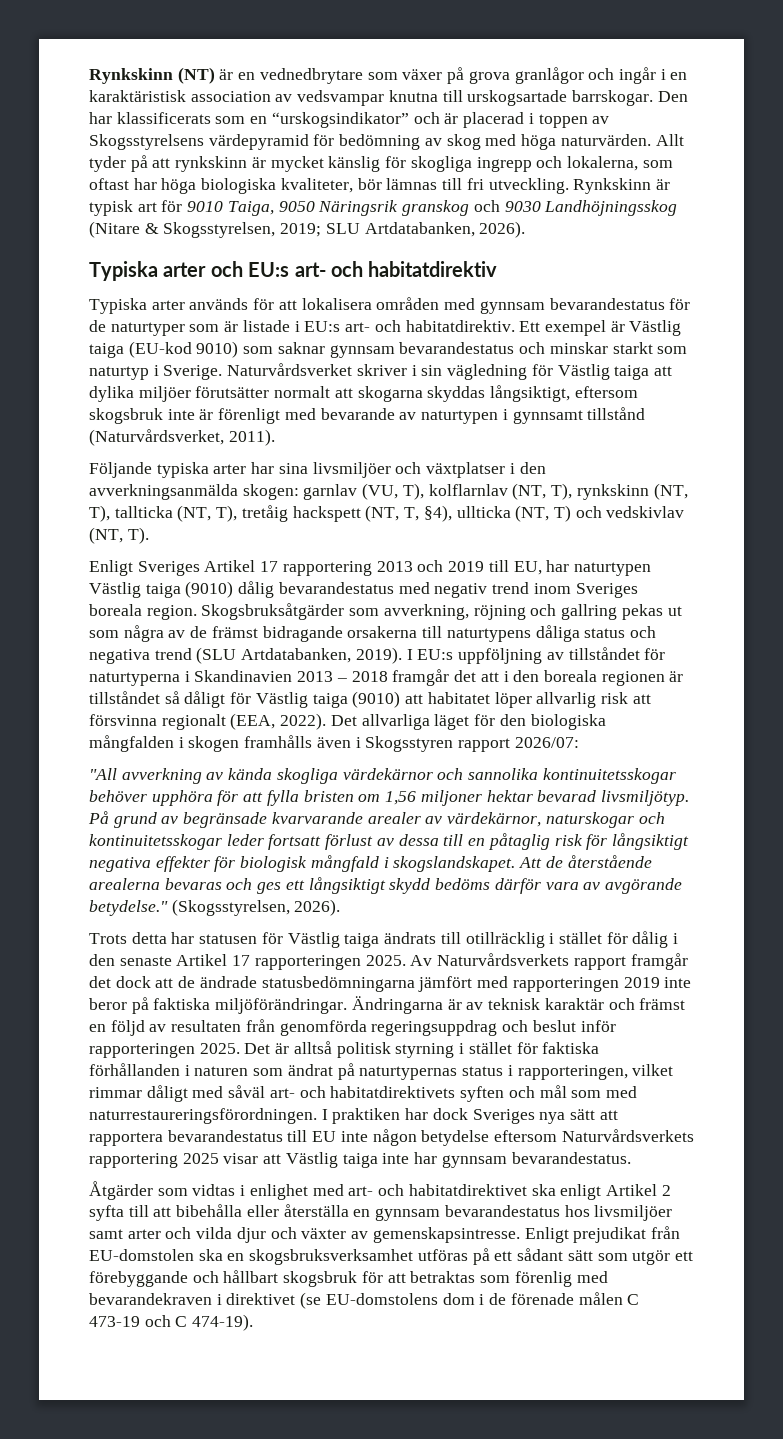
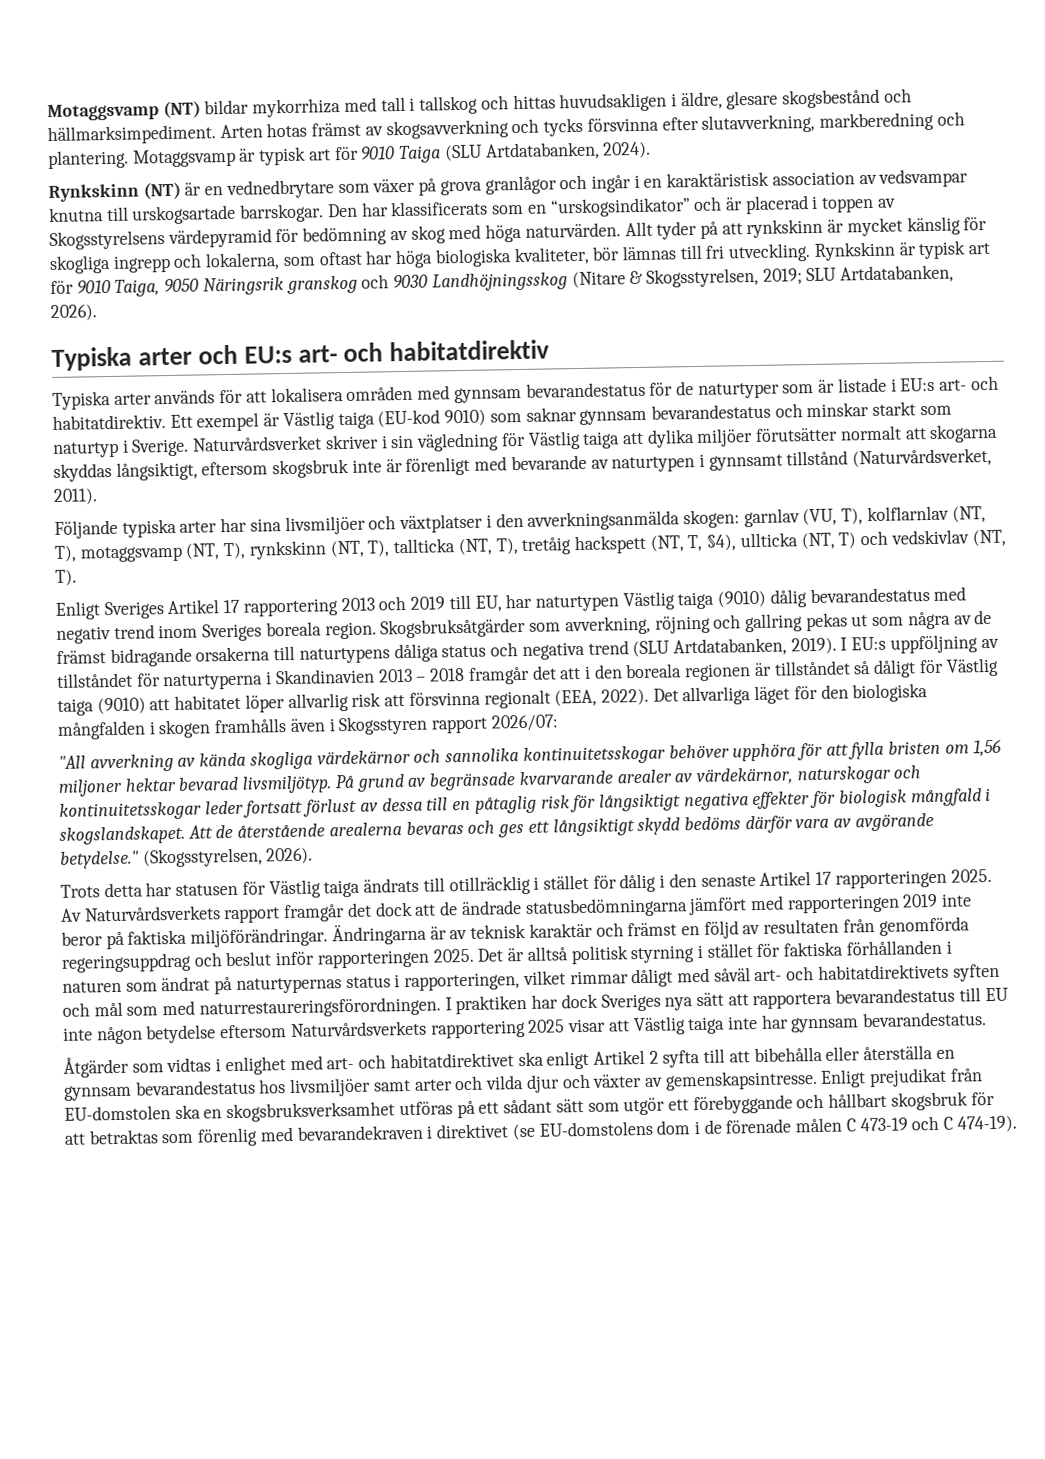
+ Motaggsvamp (NT) bildar mykorrhiza med tall i tallskog och hittas huvudsakligen i äldre, glesare skogsbestånd och hällmarksimpediment. Arten hotas främst av skogsavverkning och tycks försvinna efter slutavverkning, markberedning och plantering. Motaggsvamp är typisk art för 9010 Taiga (SLU Artdatabanken, 2024).
- Följande typiska arter har sina livsmiljöer och växtplatser i den avverkningsanmälda skogen: garnlav (VU, T), kolflarnlav (NT, T), rynkskinn (NT, T), tallticka (NT, T), tretåig hackspett (NT, T, §4), ullticka (NT, T) och vedskivlav (NT, T).
+ Följande typiska arter har sina livsmiljöer och växtplatser i den avverkningsanmälda skogen: garnlav (VU, T), kolflarnlav (NT, T), motaggsvamp (NT, T), rynkskinn (NT, T), tallticka (NT, T), tretåig hackspett (NT, T, §4), ullticka (NT, T) och vedskivlav (NT, T).

